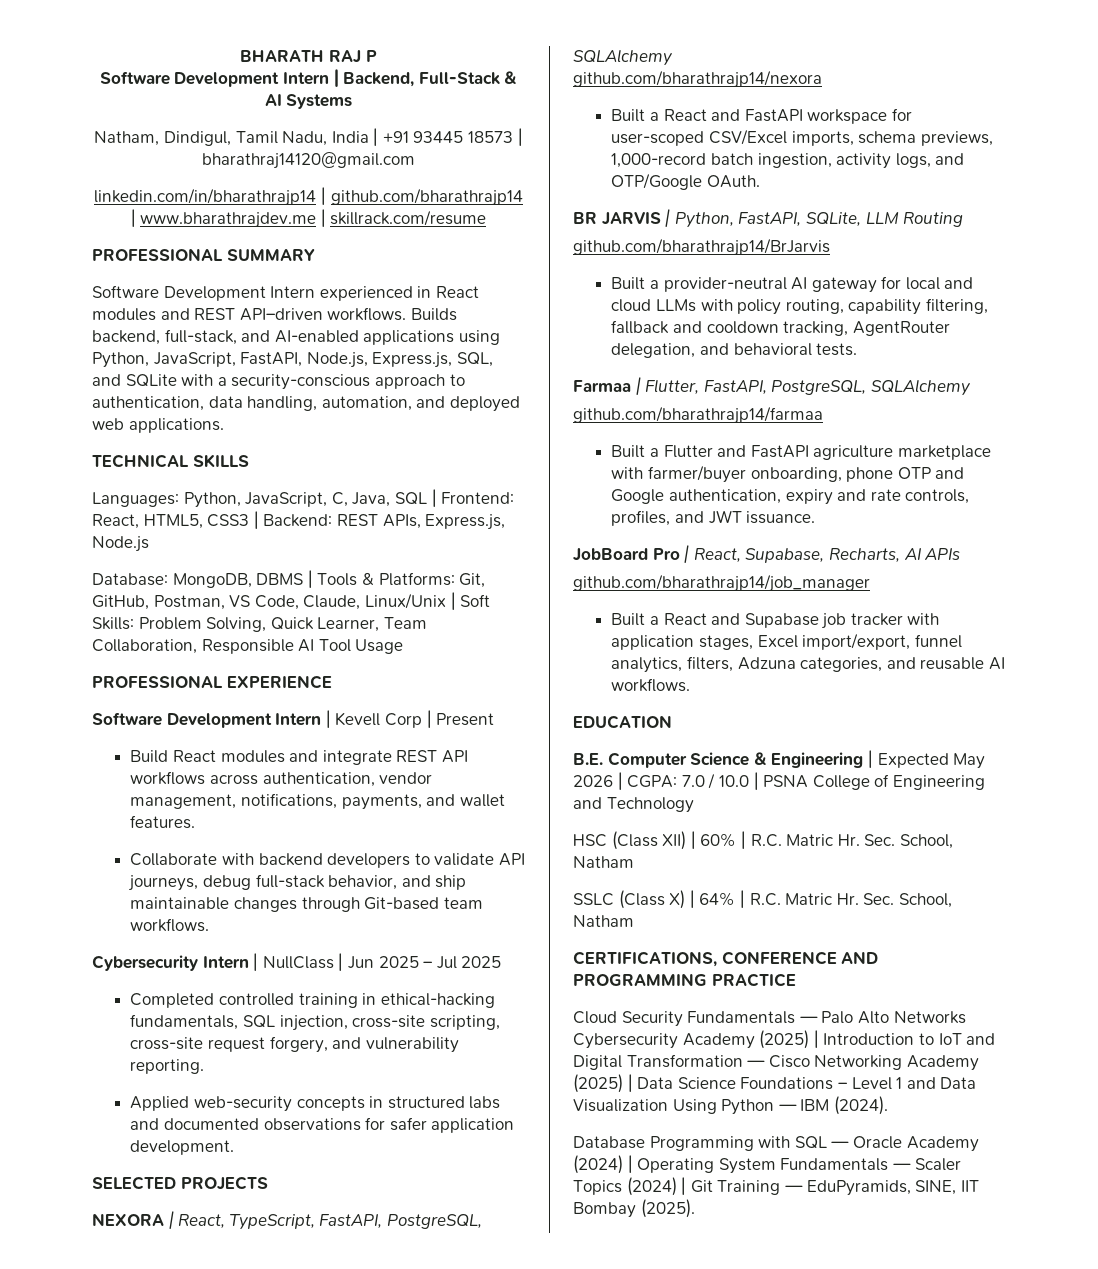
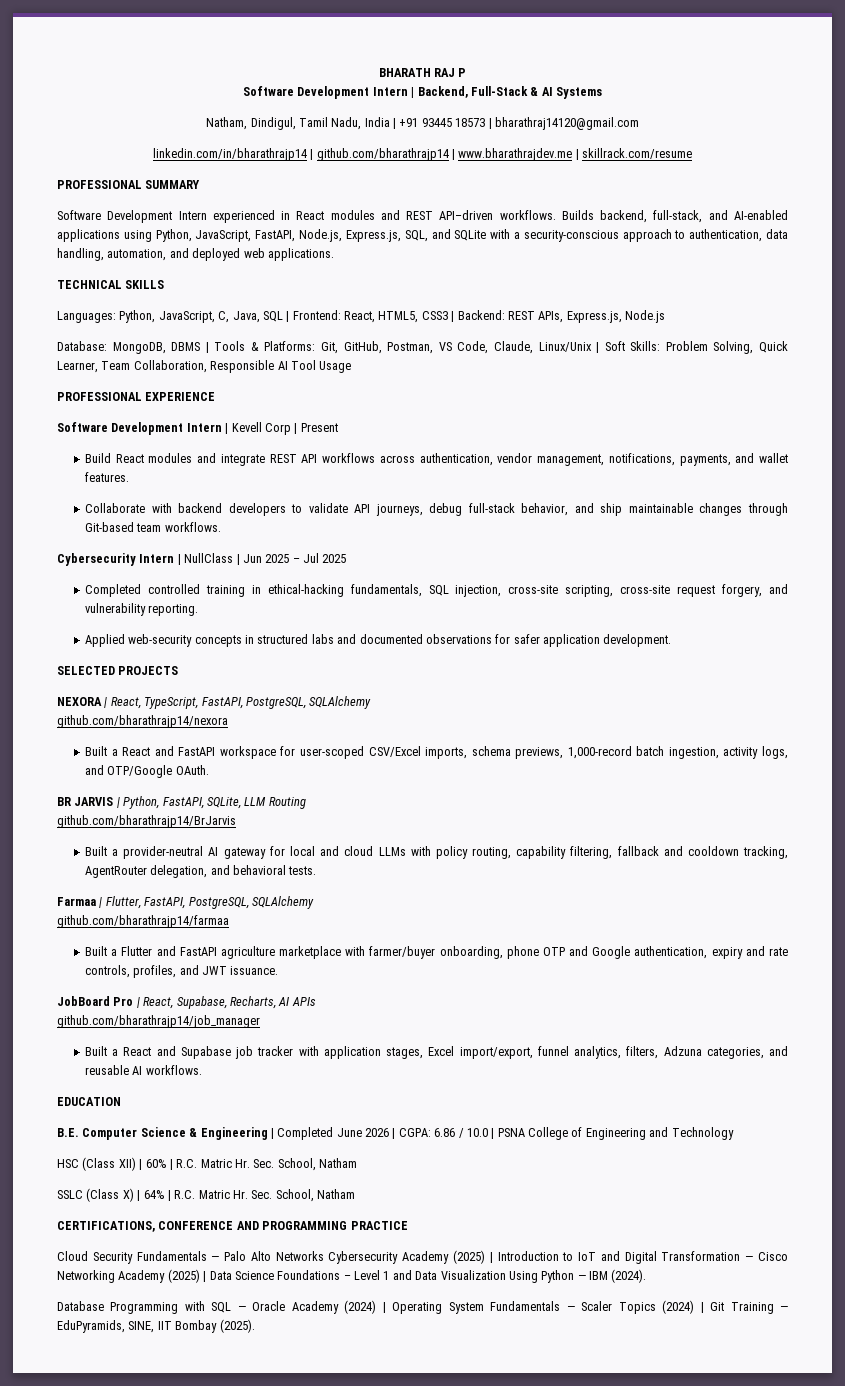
- B.E. Computer Science & Engineering | Expected May 2026 | CGPA: 7.0 / 10.0 | PSNA College of Engineering and Technology
+ B.E. Computer Science & Engineering | Completed June 2026 | CGPA: 6.86 / 10.0 | PSNA College of Engineering and Technology

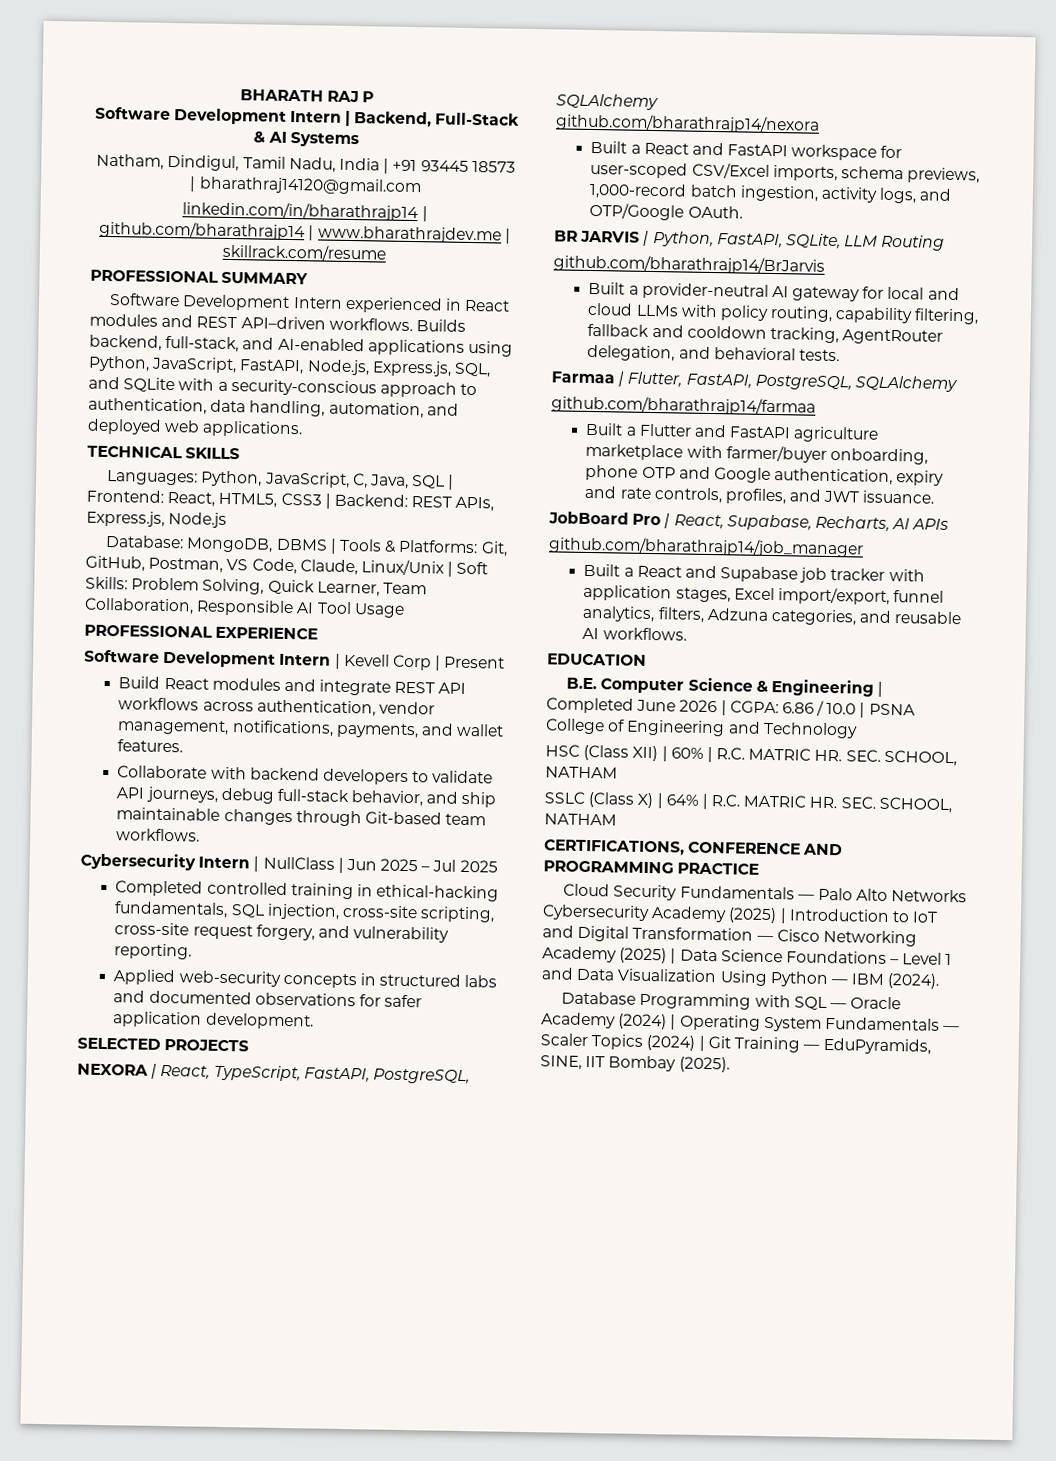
- HSC (Class XII) | 60% | R.C. Matric Hr. Sec. School, Natham
+ HSC (Class XII) | 60% | R.C. MATRIC HR. SEC. SCHOOL, NATHAM
- SSLC (Class X) | 64% | R.C. Matric Hr. Sec. School, Natham
+ SSLC (Class X) | 64% | R.C. MATRIC HR. SEC. SCHOOL, NATHAM

